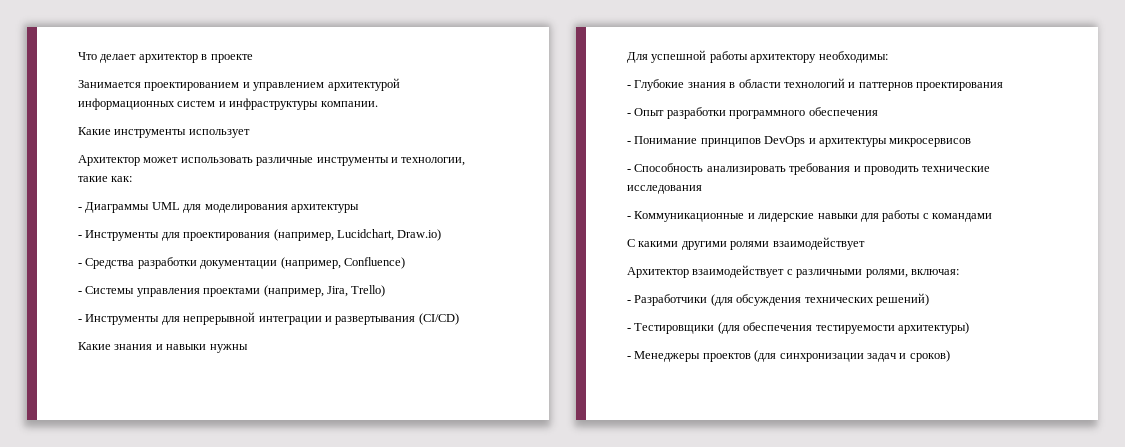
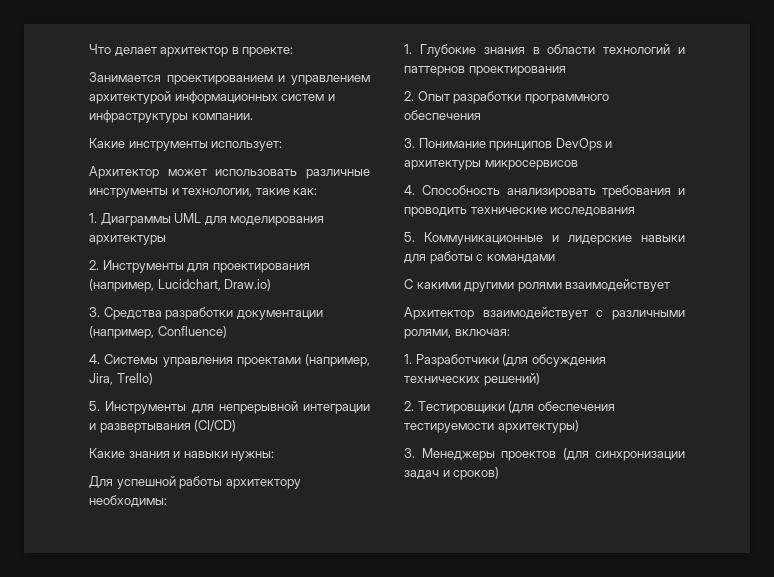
- Что делает архитектор в проекте
+ Что делает архитектор в проекте:
- Какие инструменты использует
+ Какие инструменты использует:
- - Диаграммы UML для моделирования архитектуры
+ 1. Диаграммы UML для моделирования архитектуры
- - Инструменты для проектирования (например, Lucidchart, Draw.io)
+ 2. Инструменты для проектирования (например, Lucidchart, Draw.io)
- - Средства разработки документации (например, Confluence)
+ 3. Средства разработки документации (например, Confluence)
- - Системы управления проектами (например, Jira, Trello)
+ 4. Системы управления проектами (например, Jira, Trello)
- - Инструменты для непрерывной интеграции и развертывания (CI/CD)
+ 5. Инструменты для непрерывной интеграции и развертывания (CI/CD)
- Какие знания и навыки нужны
+ Какие знания и навыки нужны:
- - Глубокие знания в области технологий и паттернов проектирования
+ 1. Глубокие знания в области технологий и паттернов проектирования
- - Опыт разработки программного обеспечения
+ 2. Опыт разработки программного обеспечения
- - Понимание принципов DevOps и архитектуры микросервисов
+ 3. Понимание принципов DevOps и архитектуры микросервисов
- - Способность анализировать требования и проводить технические исследования
+ 4. Способность анализировать требования и проводить технические исследования
- - Коммуникационные и лидерские навыки для работы с командами
+ 5. Коммуникационные и лидерские навыки для работы с командами
- - Разработчики (для обсуждения технических решений)
+ 1. Разработчики (для обсуждения технических решений)
- - Тестировщики (для обеспечения тестируемости архитектуры)
+ 2. Тестировщики (для обеспечения тестируемости архитектуры)
- - Менеджеры проектов (для синхронизации задач и сроков)
+ 3. Менеджеры проектов (для синхронизации задач и сроков)

